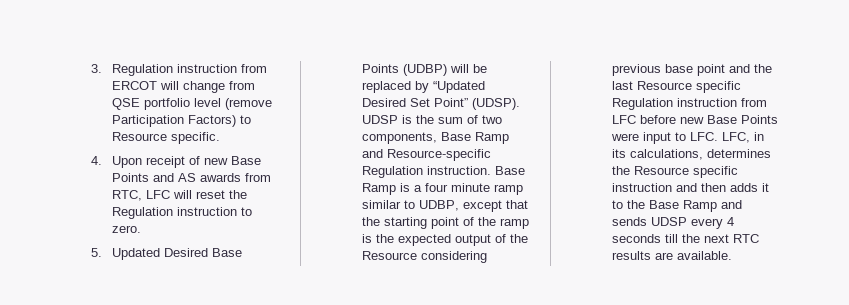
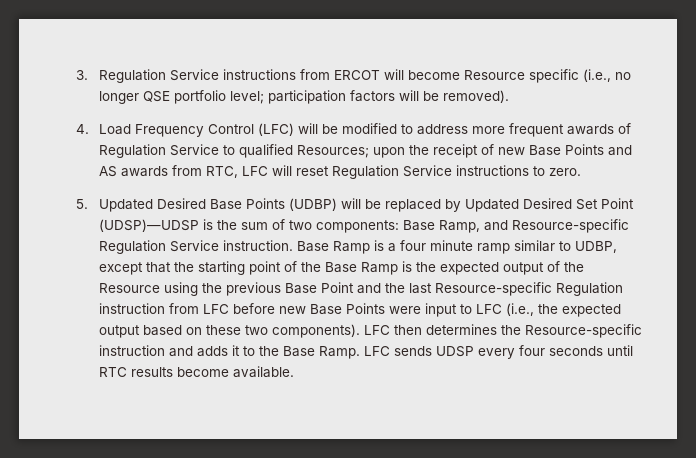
- 3. Regulation instruction from ERCOT will change from QSE portfolio level (remove Participation Factors) to Resource specific.
- 4. Upon receipt of new Base Points and AS awards from RTC, LFC will reset the Regulation instruction to zero.
+ 3. Regulation Service instructions from ERCOT will become Resource specific (i.e., no longer QSE portfolio level; participation factors will be removed).
+ 4. Load Frequency Control (LFC) will be modified to address more frequent awards of Regulation Service to qualified Resources; upon the receipt of new Base Points and AS awards from RTC, LFC will reset Regulation Service instructions to zero.
- 5. Updated Desired Base Points (UDBP) will be replaced by “Updated Desired Set Point” (UDSP). UDSP is the sum of two components, Base Ramp and Resource-specific Regulation instruction.
+ 5. Updated Desired Base Points (UDBP) will be replaced by Updated Desired Set Point (UDSP)—UDSP is the sum of two components: Base Ramp, and Resource-specific Regulation Service instruction.
- Base Ramp is a four minute ramp similar to UDBP, except that the starting point of the ramp is the expected output of the Resource considering previous base point and the last Resource specific Regulation instruction from LFC before new Base Points were input to LFC. LFC, in its calculations, determines the Resource specific instruction and then adds it to the Base Ramp and sends UDSP every 4 seconds till the next RTC results are available.
+ Base Ramp is a four minute ramp similar to UDBP, except that the starting point of the Base Ramp is the expected output of the Resource using the previous Base Point and the last Resource-specific Regulation instruction from LFC before new Base Points were input to LFC (i.e., the expected output based on these two components). LFC then determines the Resource-specific instruction and adds it to the Base Ramp. LFC sends UDSP every four seconds until RTC results become available.

